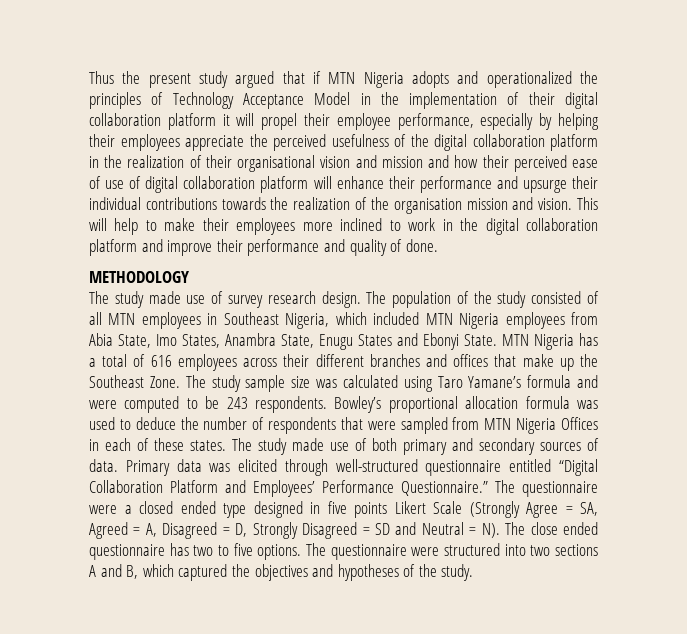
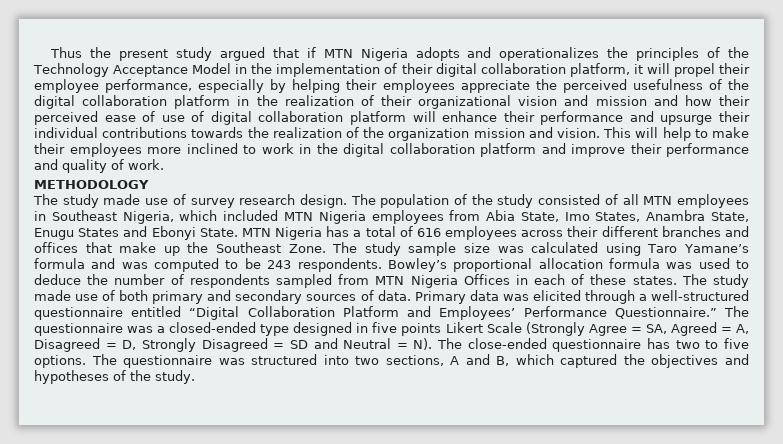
- Thus the present study argued that if MTN Nigeria adopts and operationalized the principles of Technology Acceptance Model in the implementation of their digital collaboration platform it will propel their employee performance, especially by helping their employees appreciate the perceived usefulness of the digital collaboration platform in the realization of their organisational vision and mission and how their perceived ease of use of digital collaboration platform will enhance their performance and upsurge their individual contributions towards the realization of the organisation mission and vision.
+ Thus the present study argued that if MTN Nigeria adopts and operationalizes the principles of the Technology Acceptance Model in the implementation of their digital collaboration platform, it will propel their employee performance, especially by helping their employees appreciate the perceived usefulness of the digital collaboration platform in the realization of their organizational vision and mission and how their perceived ease of use of digital collaboration platform will enhance their performance and upsurge their individual contributions towards the realization of the organization mission and vision.
- This will help to make their employees more inclined to work in the digital collaboration platform and improve their performance and quality of done.
+ This will help to make their employees more inclined to work in the digital collaboration platform and improve their performance and quality of work.
- The study sample size was calculated using Taro Yamane’s formula and were computed to be 243 respondents.
+ The study sample size was calculated using Taro Yamane’s formula and was computed to be 243 respondents.
- Bowley’s proportional allocation formula was used to deduce the number of respondents that were sampled from MTN Nigeria Offices in each of these states.
+ Bowley’s proportional allocation formula was used to deduce the number of respondents sampled from MTN Nigeria Offices in each of these states.
- Primary data was elicited through well-structured questionnaire entitled “Digital Collaboration Platform and Employees’ Performance Questionnaire.”
+ Primary data was elicited through a well-structured questionnaire entitled “Digital Collaboration Platform and Employees’ Performance Questionnaire.”
- The questionnaire were a closed ended type designed in five points Likert Scale (Strongly Agree = SA, Agreed = A, Disagreed = D, Strongly Disagreed = SD and Neutral = N). The close ended questionnaire has two to five options.
+ The questionnaire was a closed-ended type designed in five points Likert Scale (Strongly Agree = SA, Agreed = A, Disagreed = D, Strongly Disagreed = SD and Neutral = N). The close-ended questionnaire has two to five options.
- The questionnaire were structured into two sections A and B, which captured the objectives and hypotheses of the study.
+ The questionnaire was structured into two sections, A and B, which captured the objectives and hypotheses of the study.

